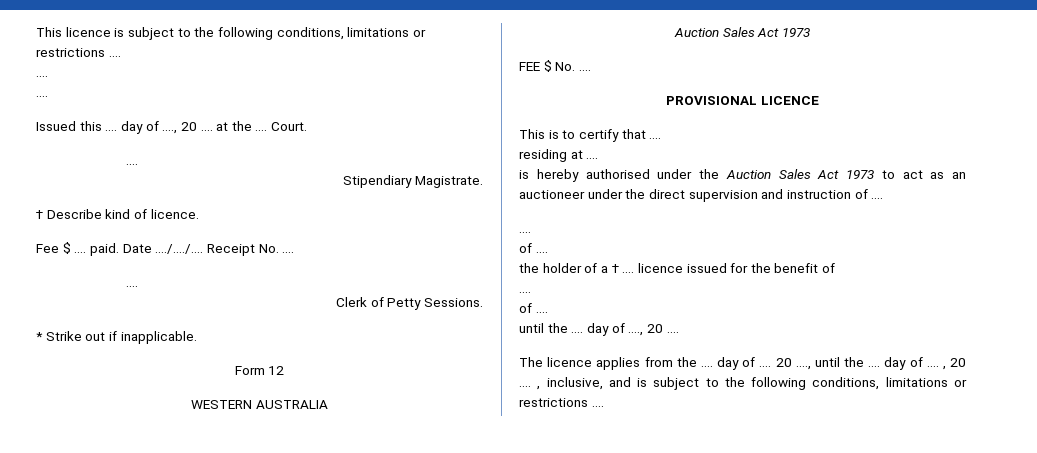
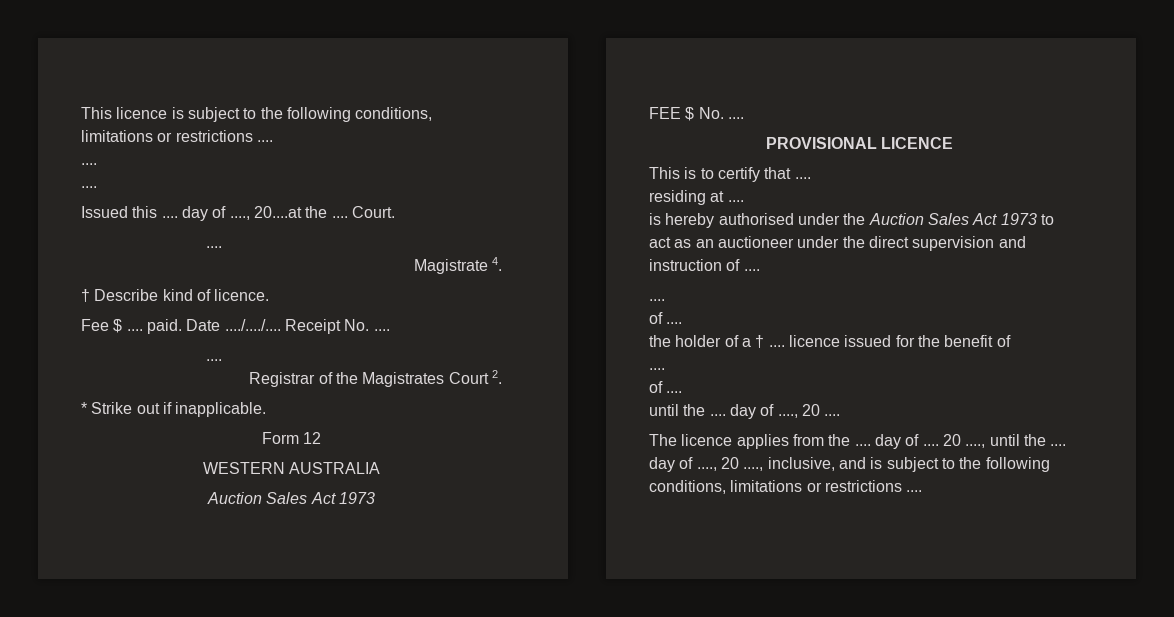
- Issued this .... day of ...., 20 .... at the ....
+ Issued this .... day of ...., 20....at the ....
- Stipendiary Magistrate.
+ Magistrate 4.
- Clerk of Petty Sessions.
+ Registrar of the Magistrates Court 2.
- 20 ...., until the .... day of .... , 20 .... , inclusive, and is subject to the following conditions, limitations or restrictions ....
+ 20 ...., until the .... day of ...., 20 ...., inclusive, and is subject to the following conditions, limitations or restrictions ....

